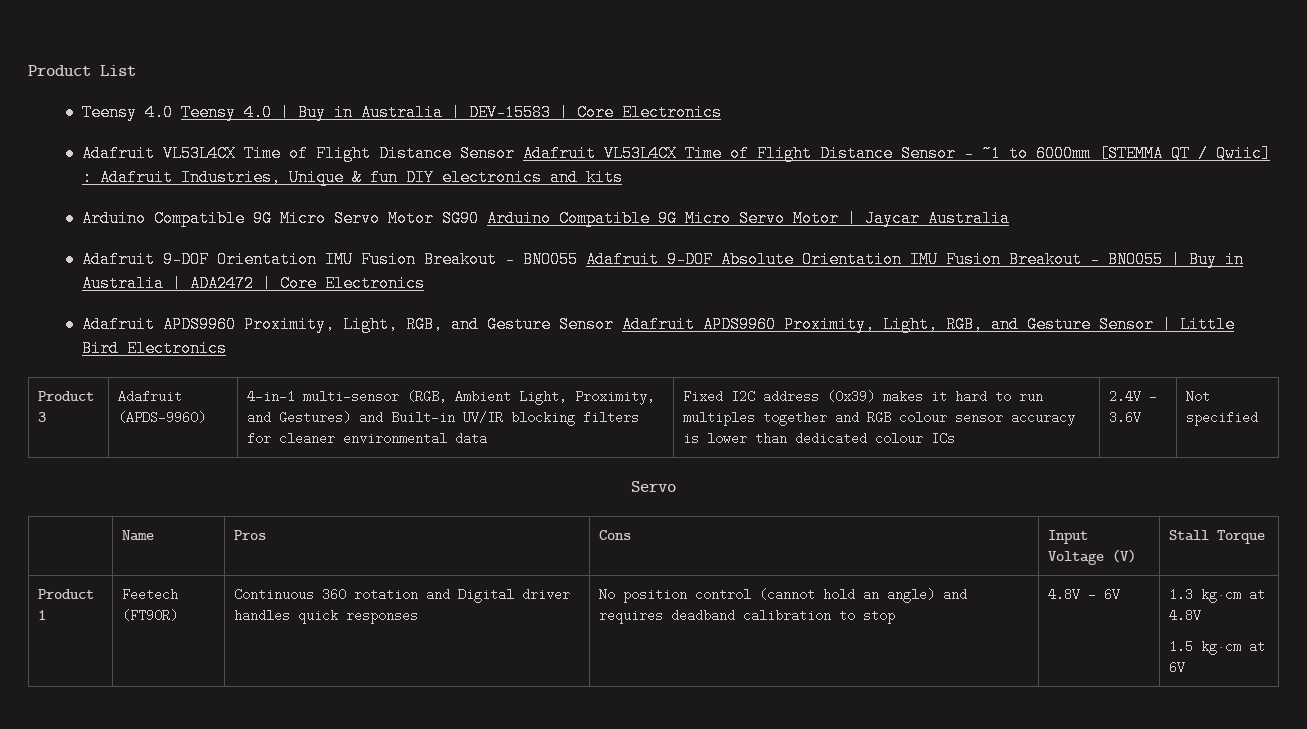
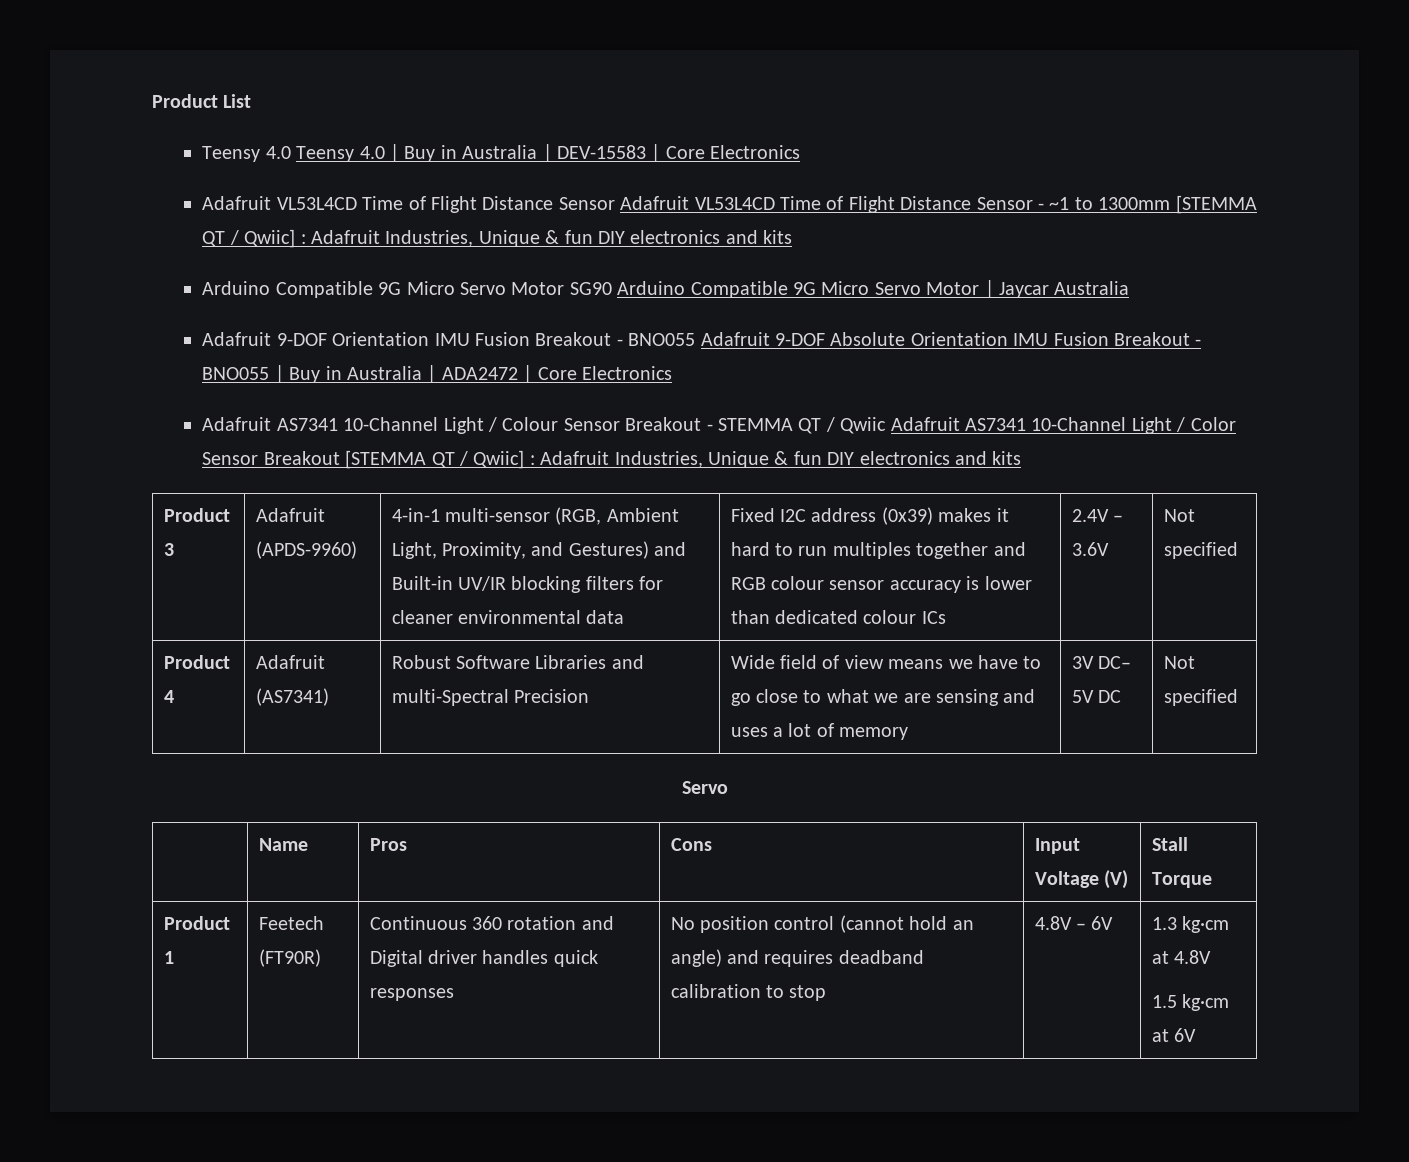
- Adafruit VL53L4CX Time of Flight Distance Sensor Adafruit VL53L4CX Time of Flight Distance Sensor - ~1 to 6000mm [STEMMA QT / Qwiic] : Adafruit Industries, Unique & fun DIY electronics and kits
+ Adafruit VL53L4CD Time of Flight Distance Sensor Adafruit VL53L4CD Time of Flight Distance Sensor - ~1 to 1300mm [STEMMA QT / Qwiic] : Adafruit Industries, Unique & fun DIY electronics and kits
- Adafruit APDS9960 Proximity, Light, RGB, and Gesture Sensor Adafruit APDS9960 Proximity, Light, RGB, and Gesture Sensor | Little Bird Electronics
+ Adafruit AS7341 10-Channel Light / Colour Sensor Breakout - STEMMA QT / Qwiic Adafruit AS7341 10-Channel Light / Color Sensor Breakout [STEMMA QT / Qwiic] : Adafruit Industries, Unique & fun DIY electronics and kits
+ Product 4 | Adafruit (AS7341) | Robust Software Libraries and multi-Spectral Precision | Wide field of view means we have to go close to what we are sensing and uses a lot of memory | 3V DC– 5V DC | Not specified

